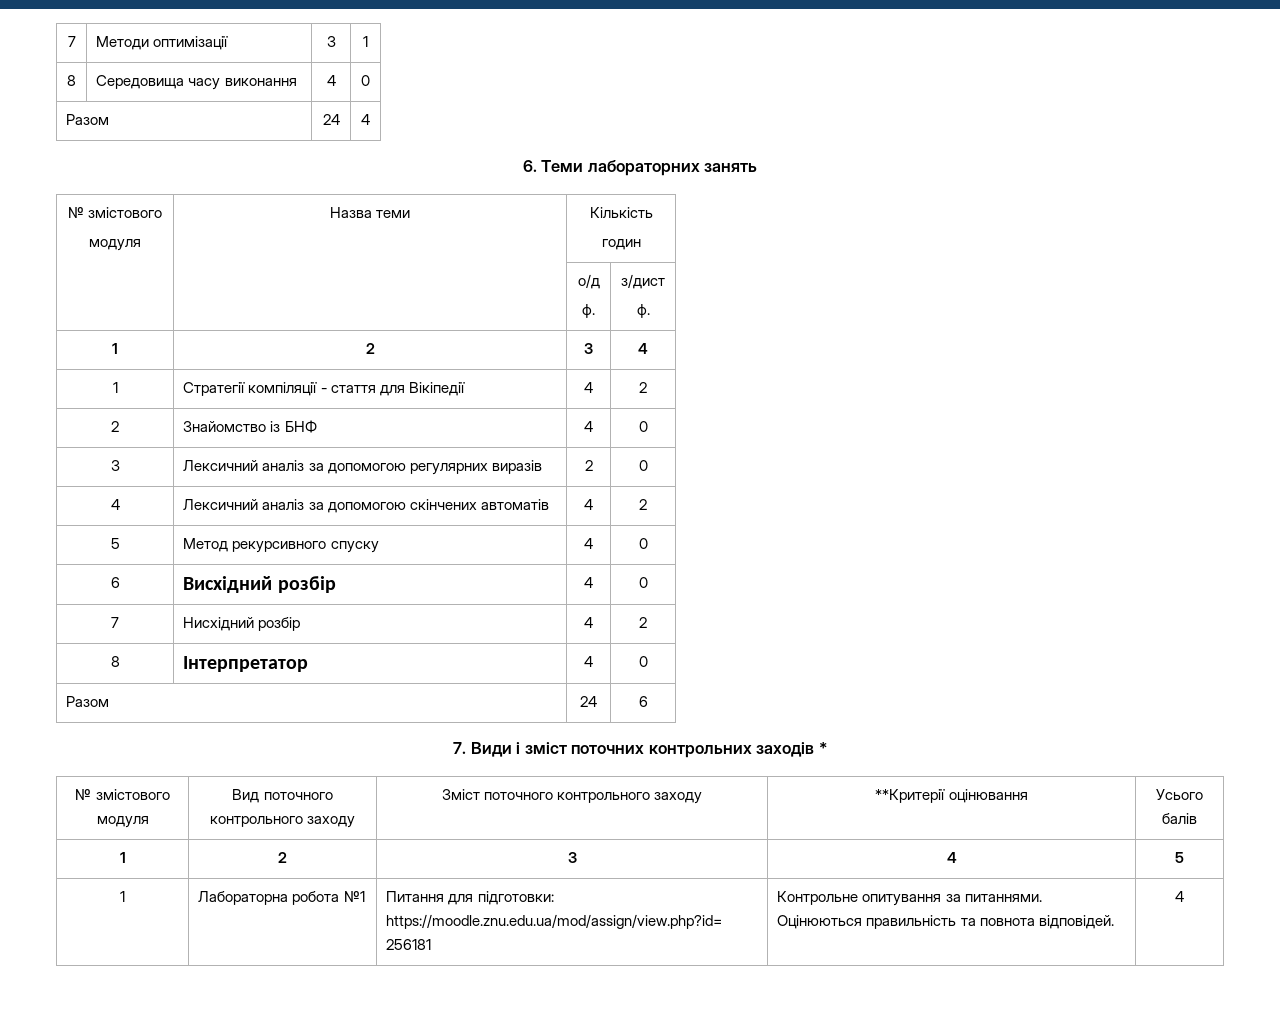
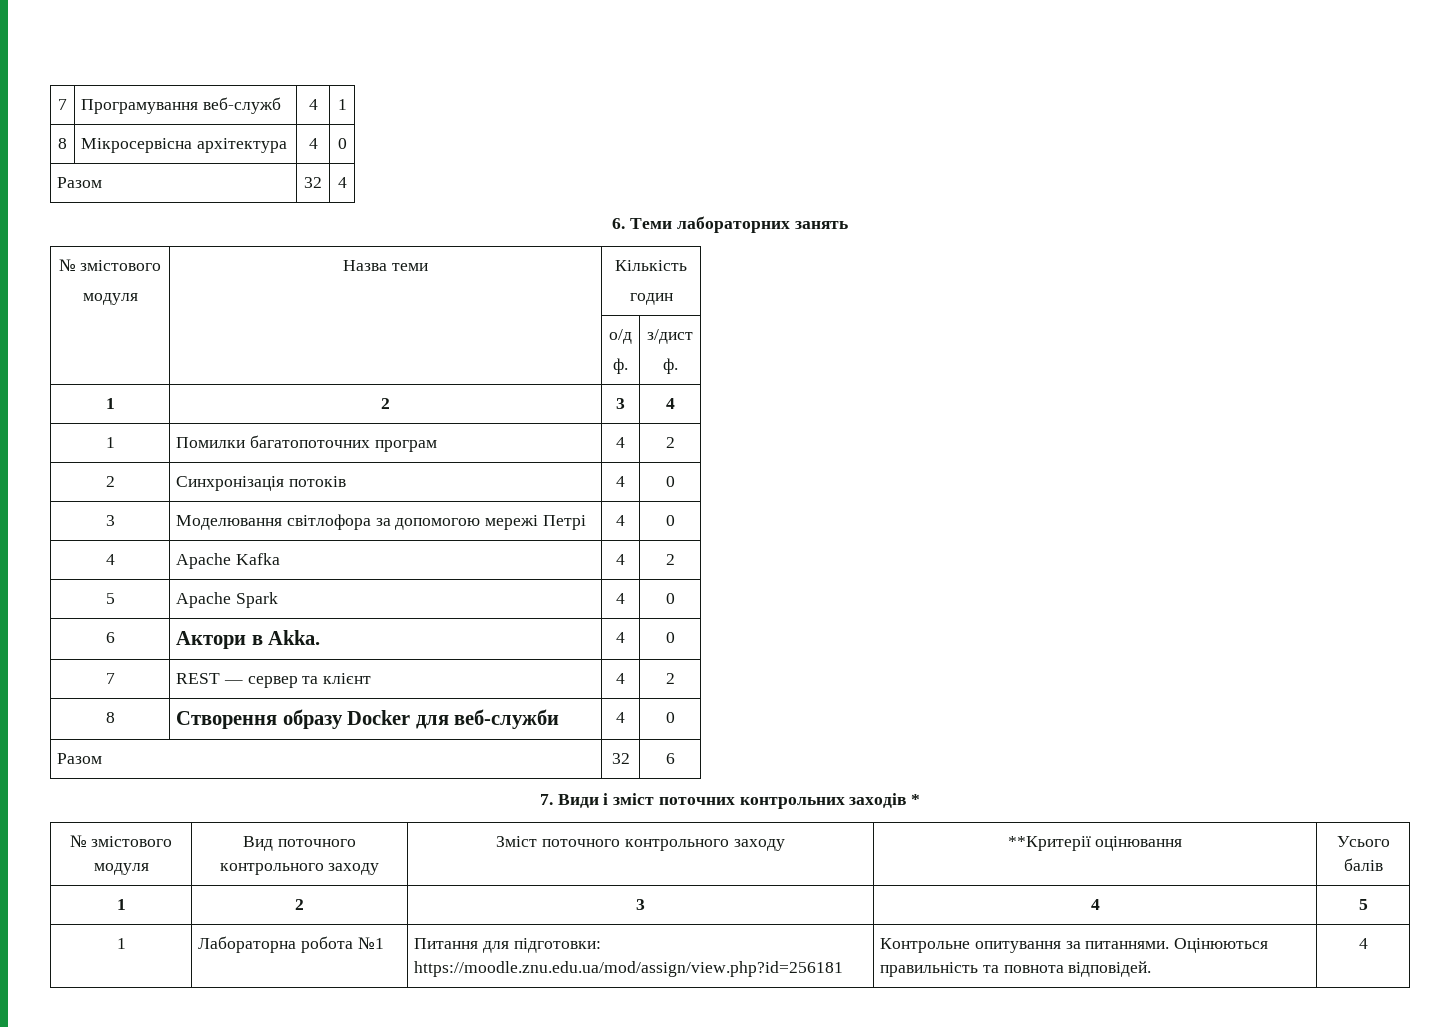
- 7 | Методи оптимізації | 3 | 1
+ 7 | Програмування веб-служб | 4 | 1
- 8 | Середовища часу виконання | 4 | 0
- Разом | 24 | 4
+ 8 | Мікросервісна архітектура | 4 | 0
+ Разом | 32 | 4
- 1 | Стратегії компіляції - стаття для Вікіпедії | 4 | 2
+ 1 | Помилки багатопоточних програм | 4 | 2
- 2 | Знайомство із БНФ | 4 | 0
+ 2 | Синхронізація потоків | 4 | 0
- 3 | Лексичний аналіз за допомогою регулярних виразів | 2 | 0
- 4 | Лексичний аналіз за допомогою скінчених автоматів | 4 | 2
+ 3 | Моделювання світлофора за допомогою мережі Петрі | 4 | 0
+ 4 | Apache Kafka | 4 | 2
- 5 | Метод рекурсивного спуску | 4 | 0
+ 5 | Apache Spark | 4 | 0
- 6 | Висхідний розбір | 4 | 0
+ 6 | Актори в Akka. | 4 | 0
- 7 | Нисхідний розбір | 4 | 2
- 8 | Інтерпретатор | 4 | 0
- Разом | 24 | 6
+ 7 | REST — сервер та клієнт | 4 | 2
+ 8 | Створення образу Docker для веб-служби | 4 | 0
+ Разом | 32 | 6

